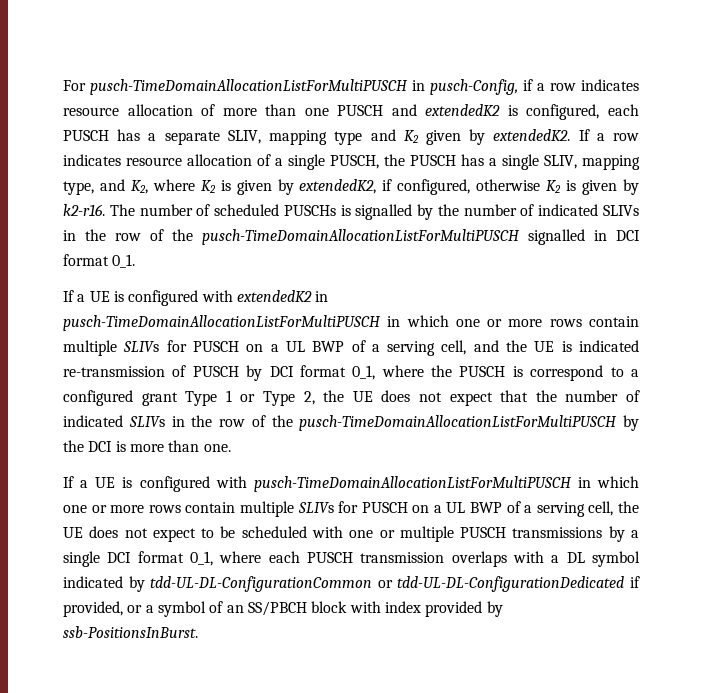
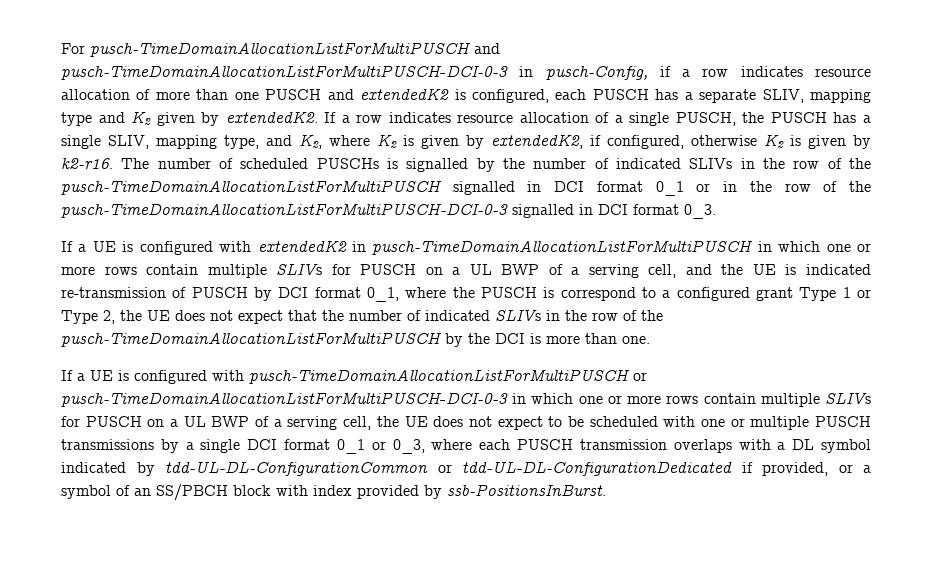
- For pusch-TimeDomainAllocationListForMultiPUSCH in pusch-Config, if a row indicates resource allocation of more than one PUSCH and extendedK2 is configured, each PUSCH has a separate SLIV, mapping type and K2 given by extendedK2.
+ For pusch-TimeDomainAllocationListForMultiPUSCH and pusch-TimeDomainAllocationListForMultiPUSCH-DCI-0-3 in pusch-Config, if a row indicates resource allocation of more than one PUSCH and extendedK2 is configured, each PUSCH has a separate SLIV, mapping type and K2 given by extendedK2.
- The number of scheduled PUSCHs is signalled by the number of indicated SLIVs in the row of the pusch-TimeDomainAllocationListForMultiPUSCH signalled in DCI format 0_1.
+ The number of scheduled PUSCHs is signalled by the number of indicated SLIVs in the row of the pusch-TimeDomainAllocationListForMultiPUSCH signalled in DCI format 0_1 or in the row of the pusch-TimeDomainAllocationListForMultiPUSCH-DCI-0-3 signalled in DCI format 0_3.
- If a UE is configured with pusch-TimeDomainAllocationListForMultiPUSCH in which one or more rows contain multiple SLIVs for PUSCH on a UL BWP of a serving cell, the UE does not expect to be scheduled with one or multiple PUSCH transmissions by a single DCI format 0_1, where each PUSCH transmission overlaps with a DL symbol indicated by tdd-UL-DL-ConfigurationCommon or tdd-UL-DL-ConfigurationDedicated if provided, or a symbol of an SS/PBCH block with index provided by ssb-PositionsInBurst.
+ If a UE is configured with pusch-TimeDomainAllocationListForMultiPUSCH or pusch-TimeDomainAllocationListForMultiPUSCH-DCI-0-3 in which one or more rows contain multiple SLIVs for PUSCH on a UL BWP of a serving cell, the UE does not expect to be scheduled with one or multiple PUSCH transmissions by a single DCI format 0_1 or 0_3, where each PUSCH transmission overlaps with a DL symbol indicated by tdd-UL-DL-ConfigurationCommon or tdd-UL-DL-ConfigurationDedicated if provided, or a symbol of an SS/PBCH block with index provided by ssb-PositionsInBurst.

